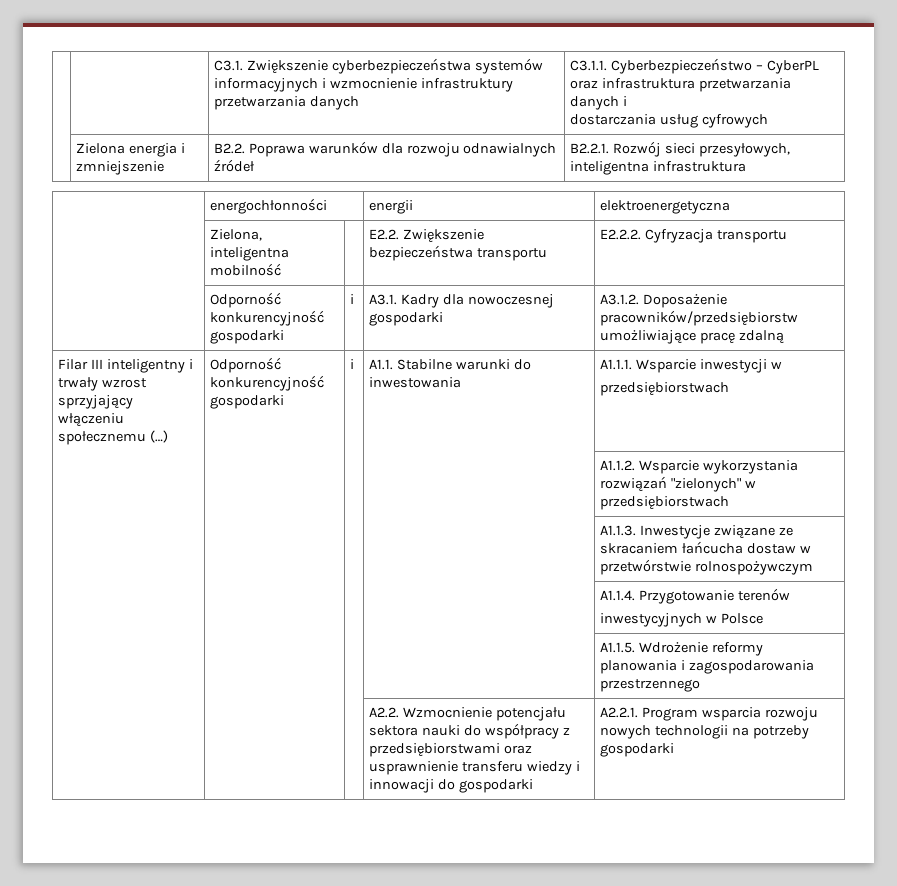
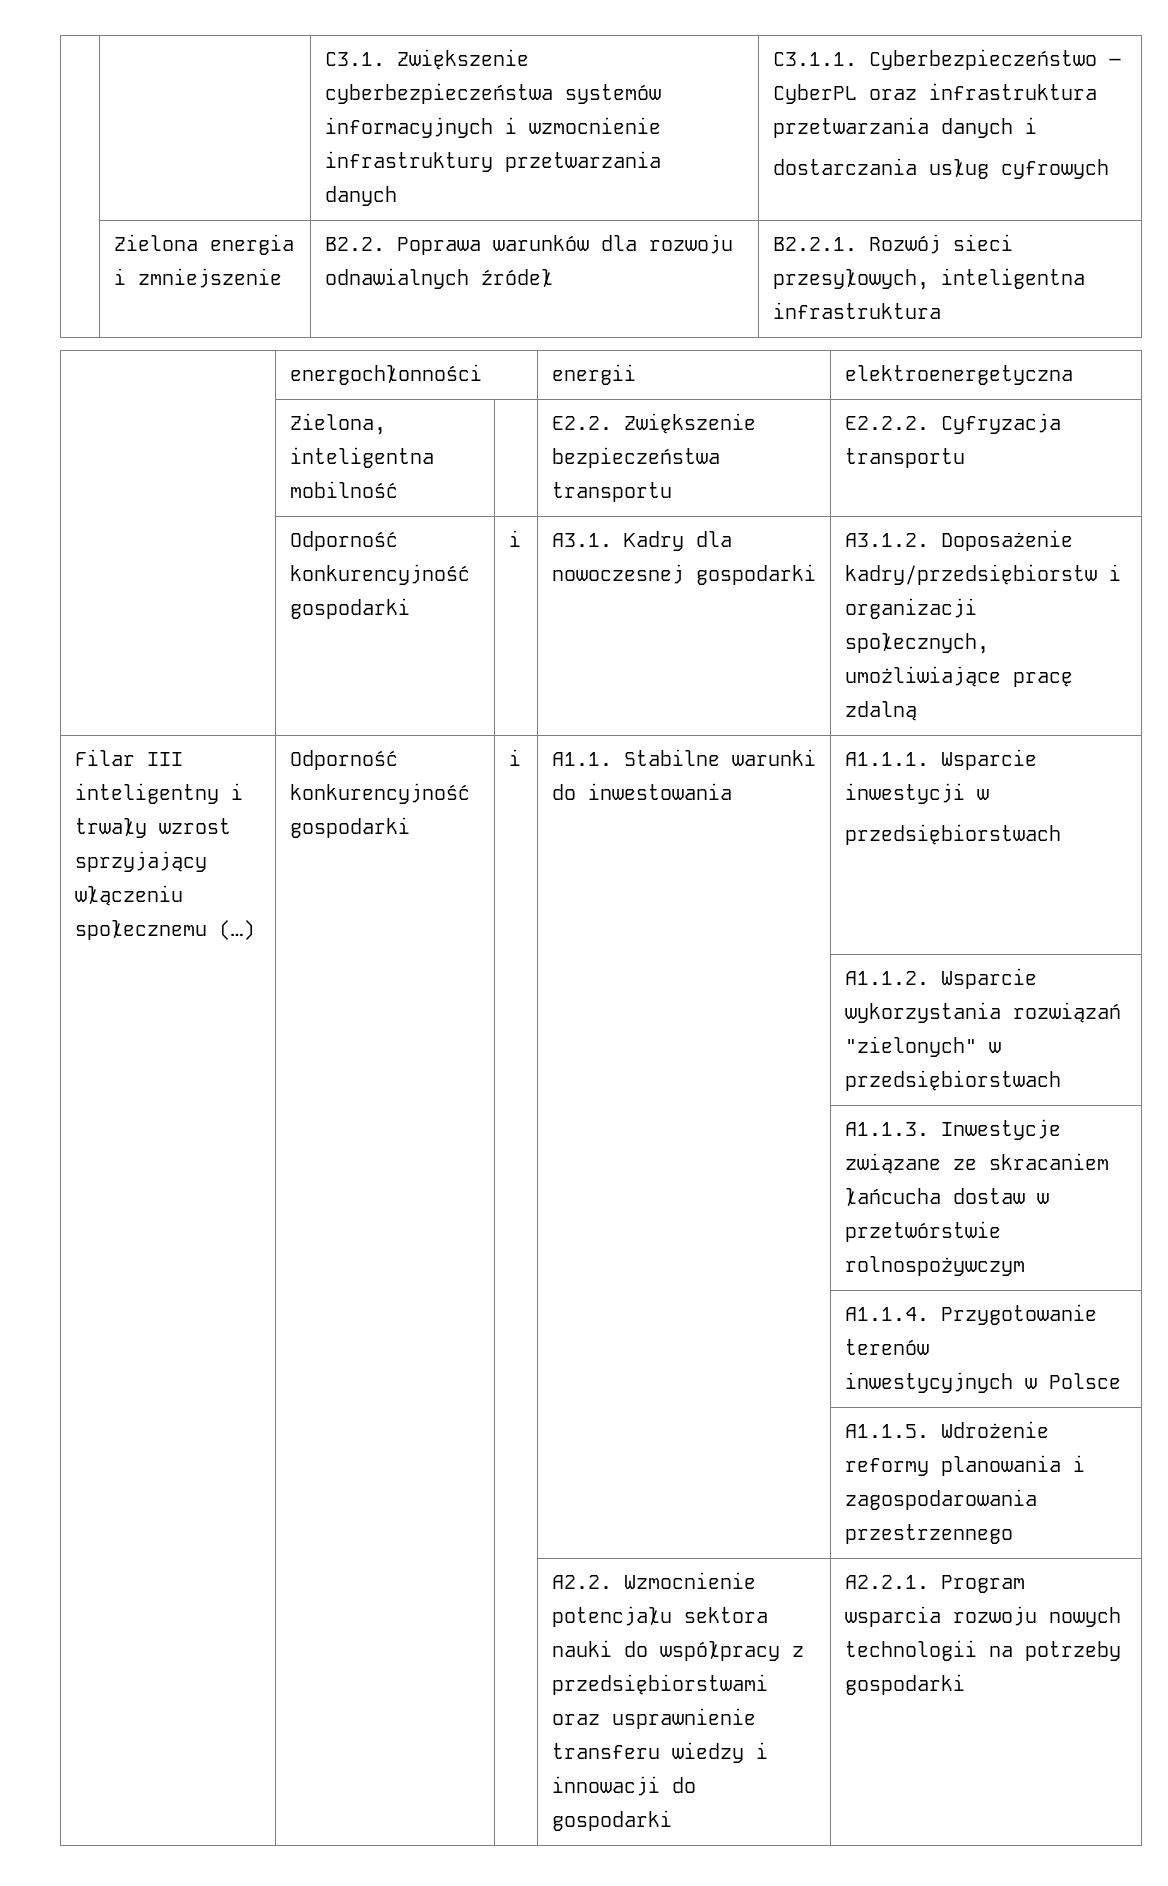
- | Odporność konkurencyjność gospodarki | i | A3.1. Kadry dla nowoczesnej gospodarki | A3.1.2. Doposażenie pracowników/przedsiębiorstw umożliwiające pracę zdalną
+ | Odporność konkurencyjność gospodarki | i | A3.1. Kadry dla nowoczesnej gospodarki | A3.1.2. Doposażenie kadry/przedsiębiorstw i organizacji społecznych, umożliwiające pracę zdalną

